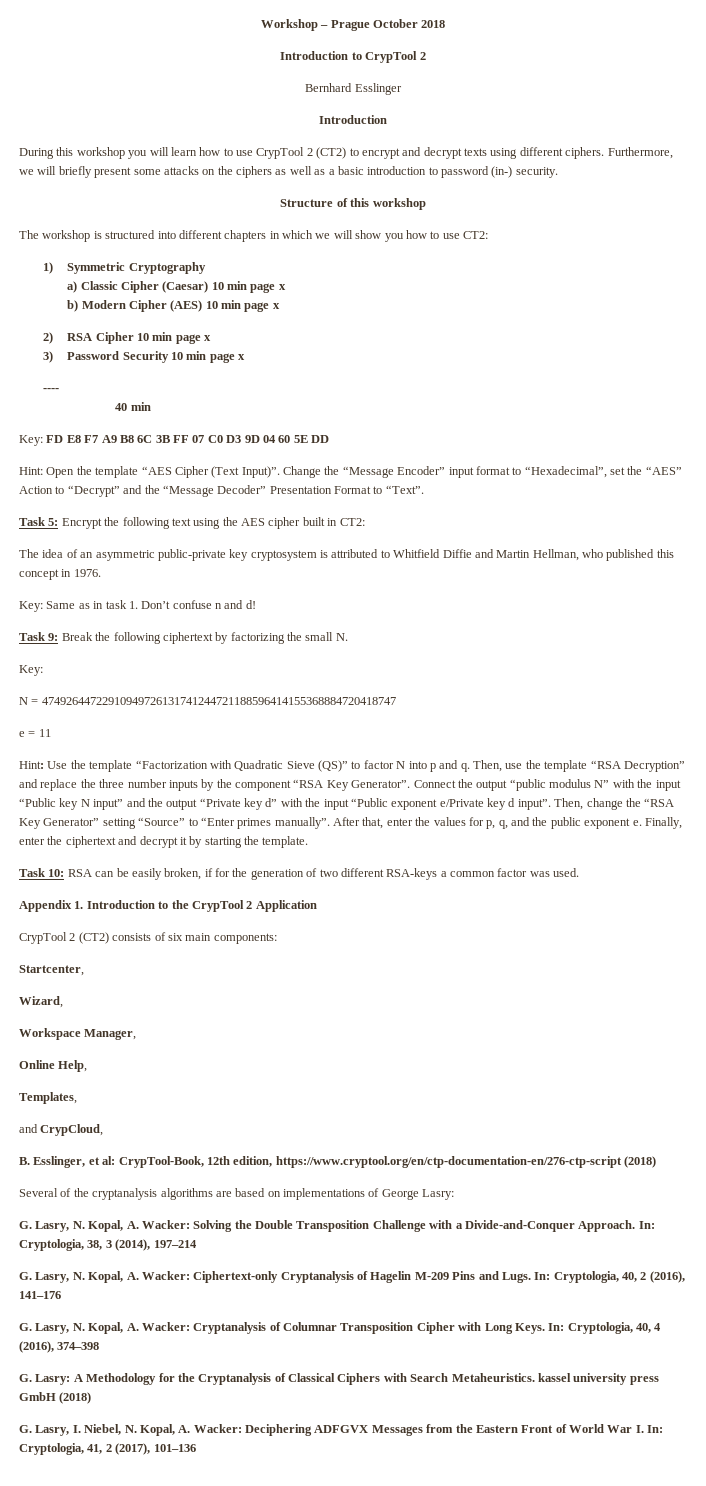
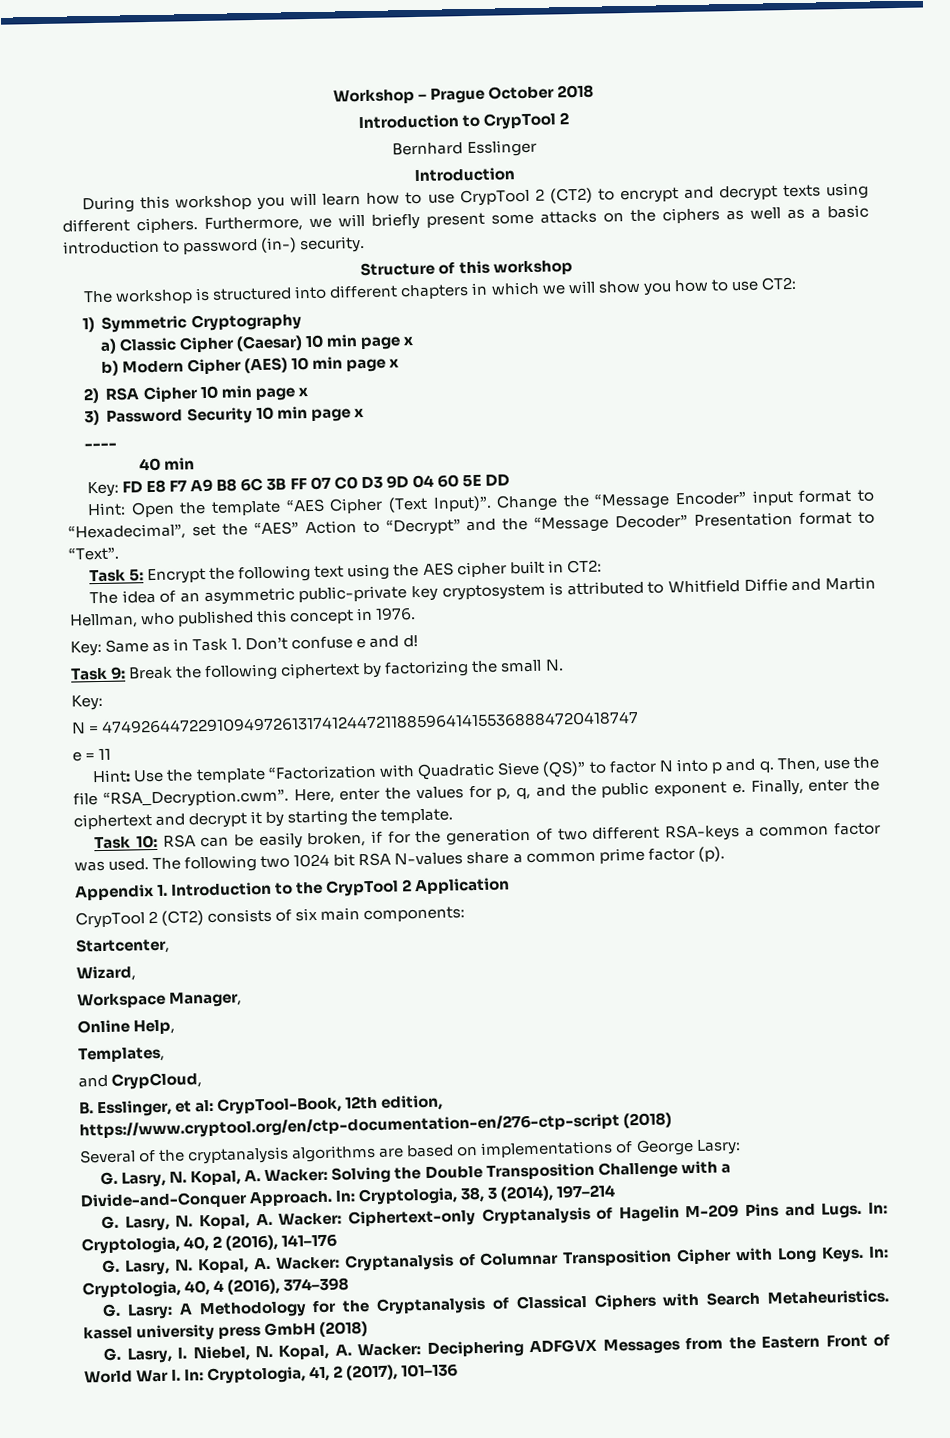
- Change the “Message Encoder” input format to “Hexadecimal”, set the “AES” Action to “Decrypt” and the “Message Decoder” Presentation Format to “Text”.
+ Change the “Message Encoder” input format to “Hexadecimal”, set the “AES” Action to “Decrypt” and the “Message Decoder” Presentation format to “Text”.
- Key: Same as in task 1. Don’t confuse n and d!
+ Key: Same as in Task 1. Don’t confuse e and d!
- Then, use the template “RSA Decryption” and replace the three number inputs by the component “RSA Key Generator”. Connect the output “public modulus N” with the input “Public key N input” and the output “Private key d” with the input “Public exponent e/Private key d input”. Then, change the “RSA Key Generator” setting “Source” to “Enter primes manually”. After that, enter the values for p, q, and the public exponent e.
+ Then, use the file “RSA_Decryption.cwm”. Here, enter the values for p, q, and the public exponent e.
+ The following two 1024 bit RSA N-values share a common prime factor (p).

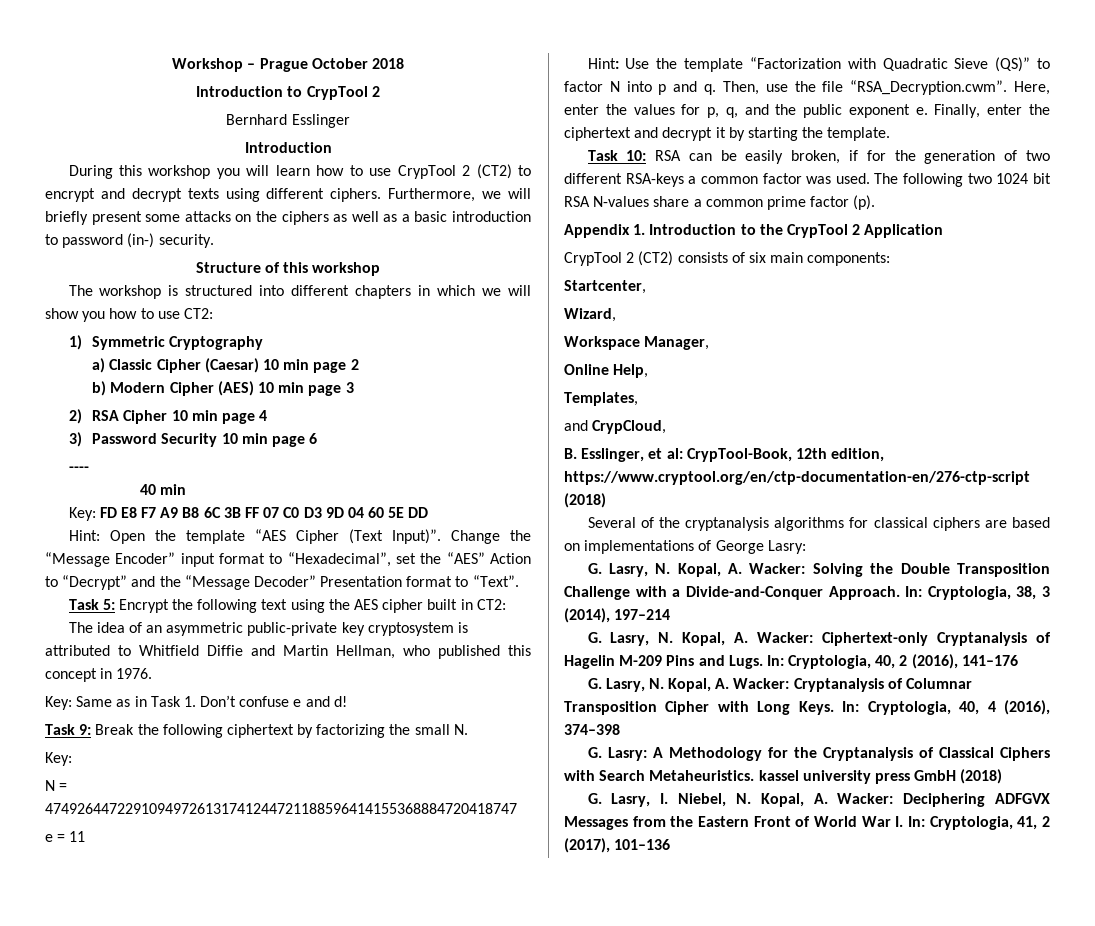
- a) Classic Cipher (Caesar) 10 min page x
+ a) Classic Cipher (Caesar) 10 min page 2
- b) Modern Cipher (AES) 10 min page x
+ b) Modern Cipher (AES) 10 min page 3
- 2) RSA Cipher 10 min page x
+ 2) RSA Cipher 10 min page 4
- 3) Password Security 10 min page x
+ 3) Password Security 10 min page 6
- Several of the cryptanalysis algorithms are based on implementations of George Lasry:
+ Several of the cryptanalysis algorithms for classical ciphers are based on implementations of George Lasry:

